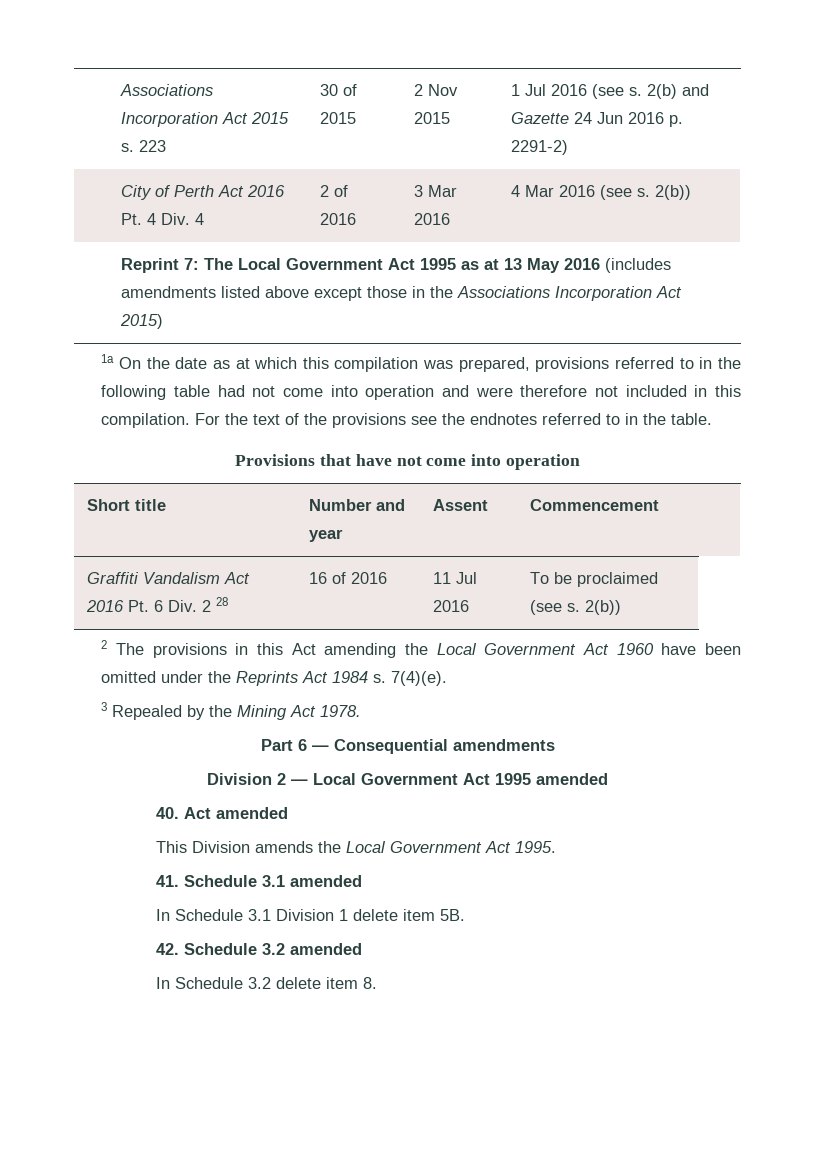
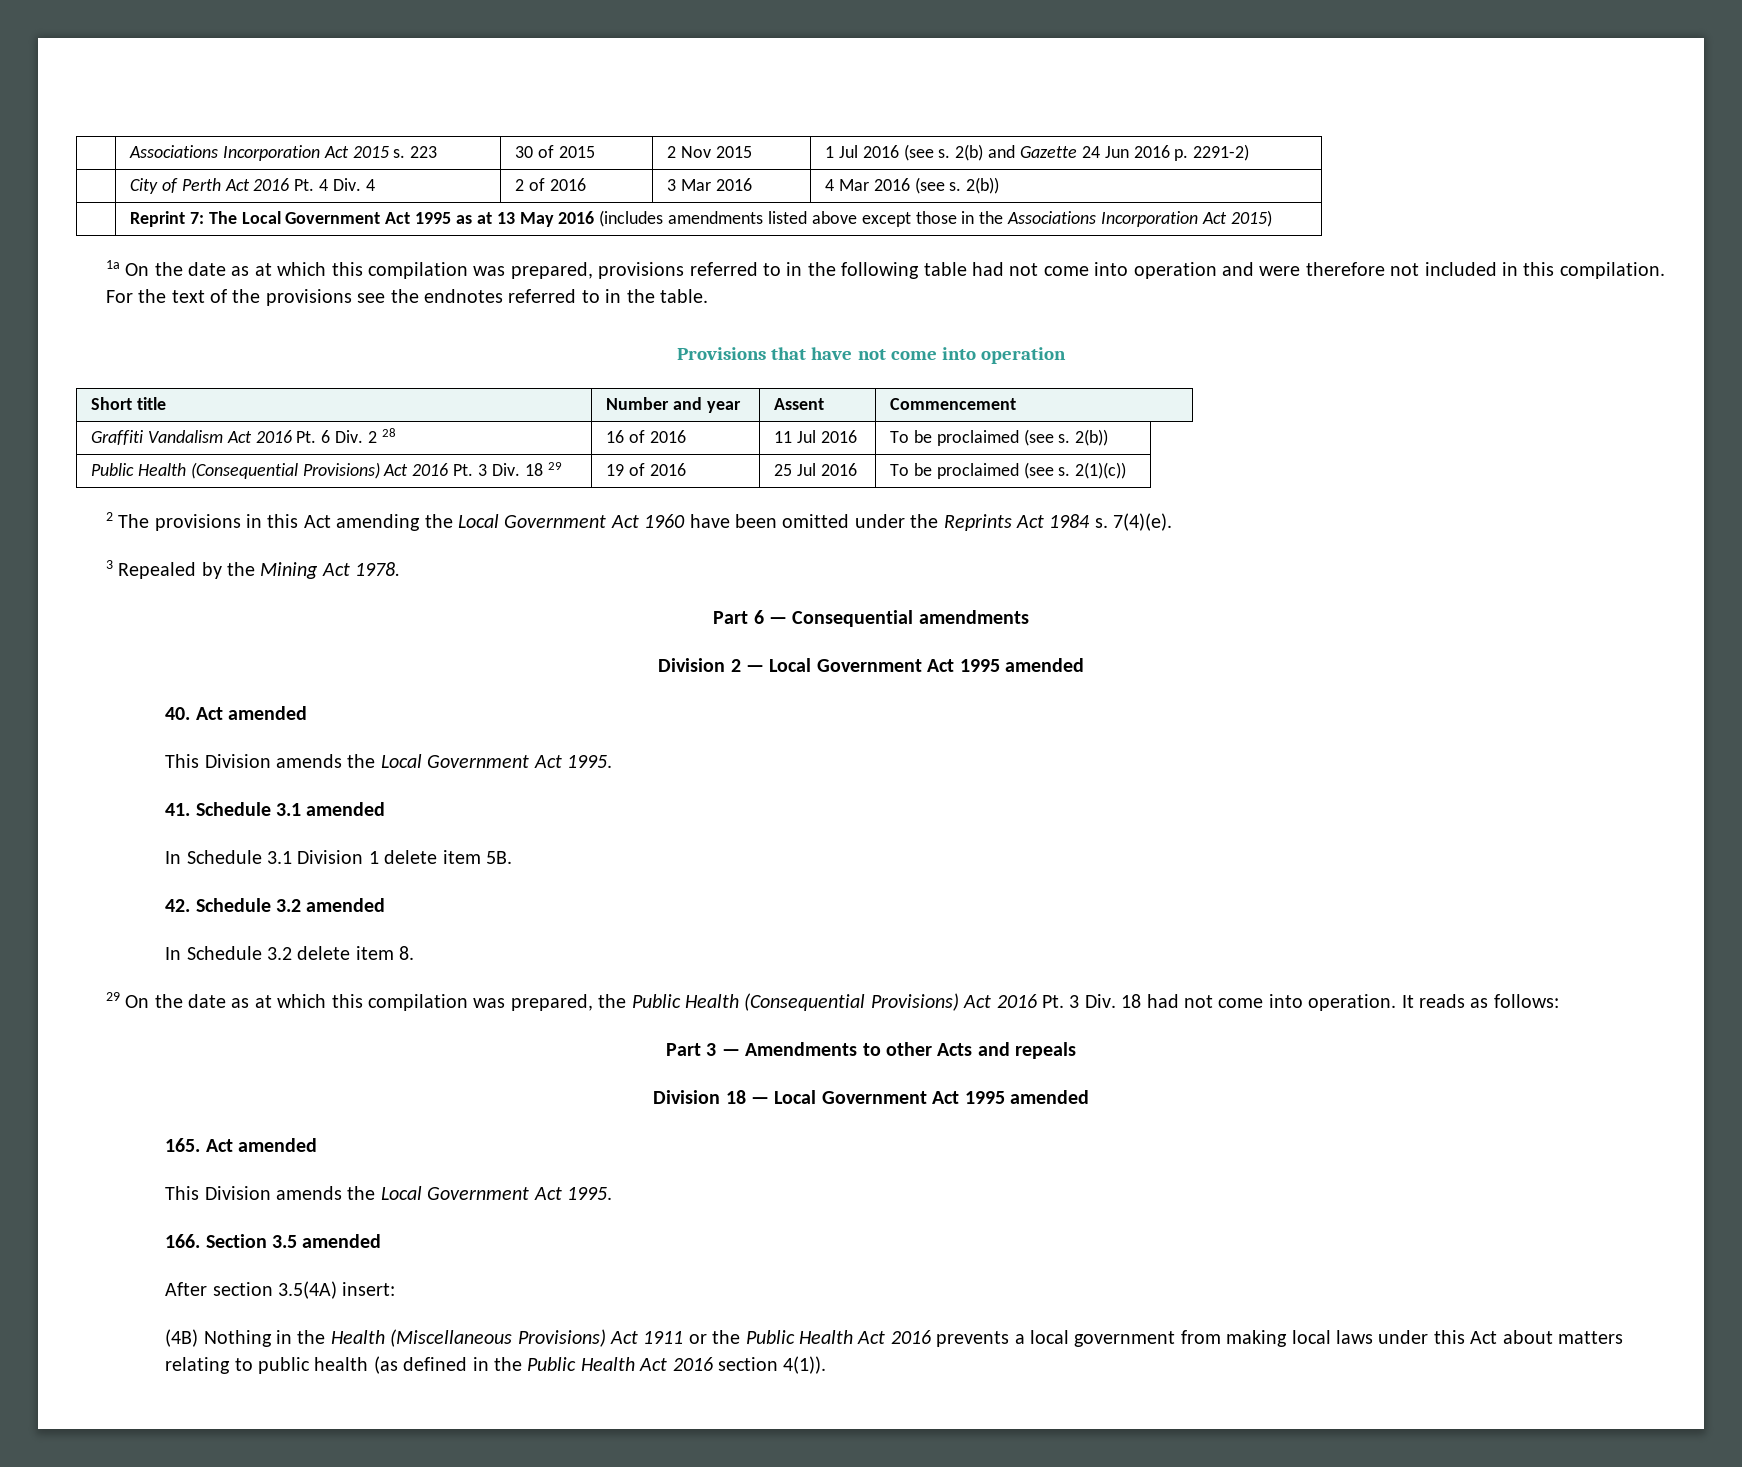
+ Public Health (Consequential Provisions) Act 2016 Pt. 3 Div. 18 29 | 19 of 2016 | 25 Jul 2016 | To be proclaimed (see s. 2(1)(c))
+ 29 On the date as at which this compilation was prepared, the Public Health (Consequential Provisions) Act 2016 Pt. 3 Div. 18 had not come into operation. It reads as follows:
+ Part 3 — Amendments to other Acts and repeals
+ Division 18 — Local Government Act 1995 amended
+ 165. Act amended
+ This Division amends the Local Government Act 1995.
+ 166. Section 3.5 amended
+ After section 3.5(4A) insert:
+ (4B) Nothing in the Health (Miscellaneous Provisions) Act 1911 or the Public Health Act 2016 prevents a local government from making local laws under this Act about matters relating to public health (as defined in the Public Health Act 2016 section 4(1)).

